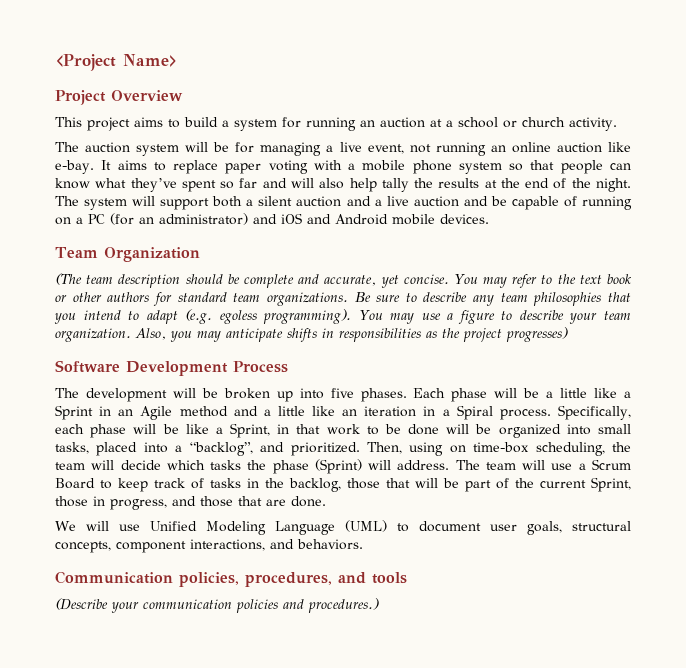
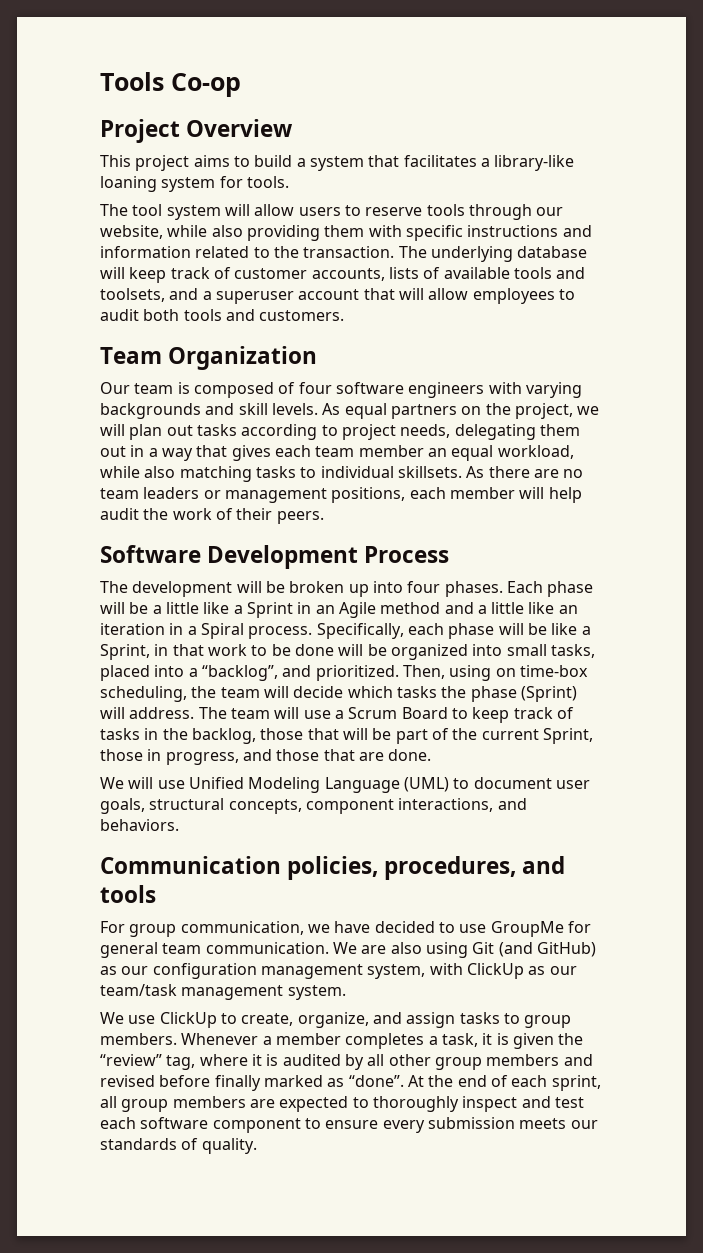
- <Project Name>
+ Tools Co-op
- This project aims to build a system for running an auction at a school or church activity.
- The auction system will be for managing a live event, not running an online auction like e-bay. It aims to replace paper voting with a mobile phone system so that people can know what they’ve spent so far and will also help tally the results at the end of the night. The system will support both a silent auction and a live auction and be capable of running on a PC (for an administrator) and iOS and Android mobile devices.
+ This project aims to build a system that facilitates a library-like loaning system for tools.
+ The tool system will allow users to reserve tools through our website, while also providing them with specific instructions and information related to the transaction. The underlying database will keep track of customer accounts, lists of available tools and toolsets, and a superuser account that will allow employees to audit both tools and customers.
  Team Organization
- (The team description should be complete and accurate, yet concise. You may refer to the text book or other authors for standard team organizations. Be sure to describe any team philosophies that you intend to adapt (e.g. egoless programming). You may use a figure to describe your team organization. Also, you may anticipate shifts in responsibilities as the project progresses)
+ Our team is composed of four software engineers with varying backgrounds and skill levels. As equal partners on the project, we will plan out tasks according to project needs, delegating them out in a way that gives each team member an equal workload, while also matching tasks to individual skillsets. As there are no team leaders or management positions, each member will help audit the work of their peers.
- The development will be broken up into five phases.
+ The development will be broken up into four phases.
- (Describe your communication policies and procedures.)
+ For group communication, we have decided to use GroupMe for general team communication. We are also using Git (and GitHub) as our configuration management system, with ClickUp as our team/task management system.
+ We use ClickUp to create, organize, and assign tasks to group members. Whenever a member completes a task, it is given the “review” tag, where it is audited by all other group members and revised before finally marked as “done”. At the end of each sprint, all group members are expected to thoroughly inspect and test each software component to ensure every submission meets our standards of quality.

